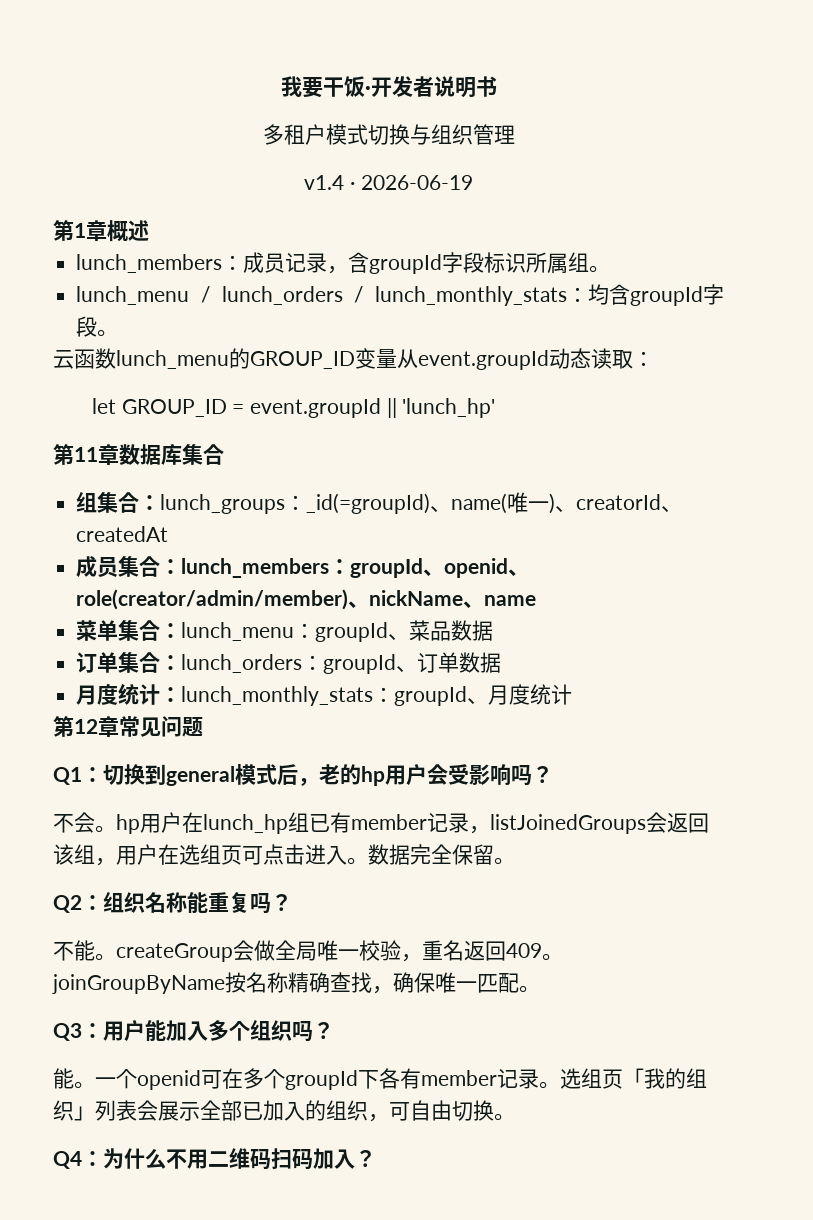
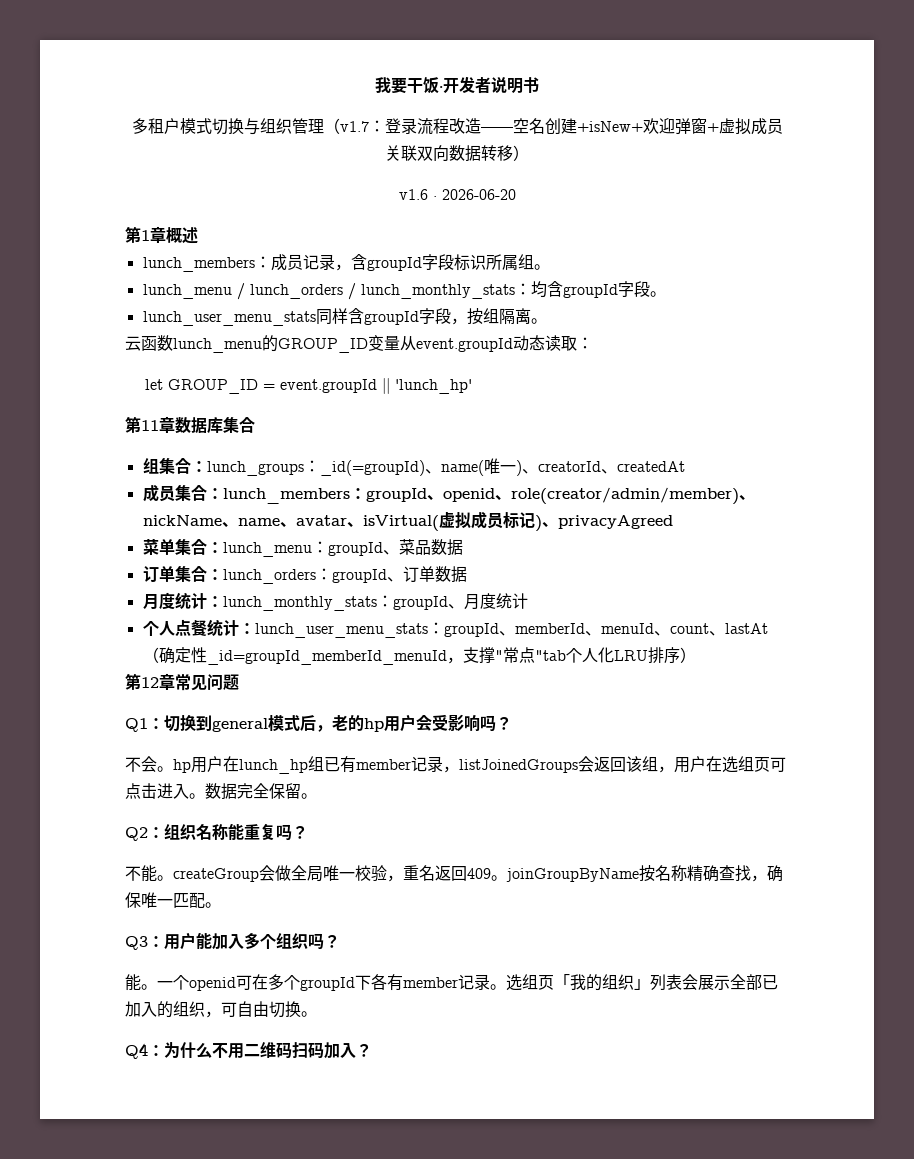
- 多租户模式切换与组织管理
- v1.4 · 2026-06-19
+ 多租户模式切换与组织管理（v1.7：登录流程改造——空名创建+isNew+欢迎弹窗+虚拟成员关联双向数据转移）
+ v1.6 · 2026-06-20
+ lunch_user_menu_stats同样含groupId字段，按组隔离。
- 成员集合：lunch_members：groupId、openid、role(creator/admin/member)、nickName、name
+ 成员集合：lunch_members：groupId、openid、role(creator/admin/member)、nickName、name、avatar、isVirtual(虚拟成员标记)、privacyAgreed
+ 个人点餐统计：lunch_user_menu_stats：groupId、memberId、menuId、count、lastAt（确定性_id=groupId_memberId_menuId，支撑"常点"tab个人化LRU排序）

